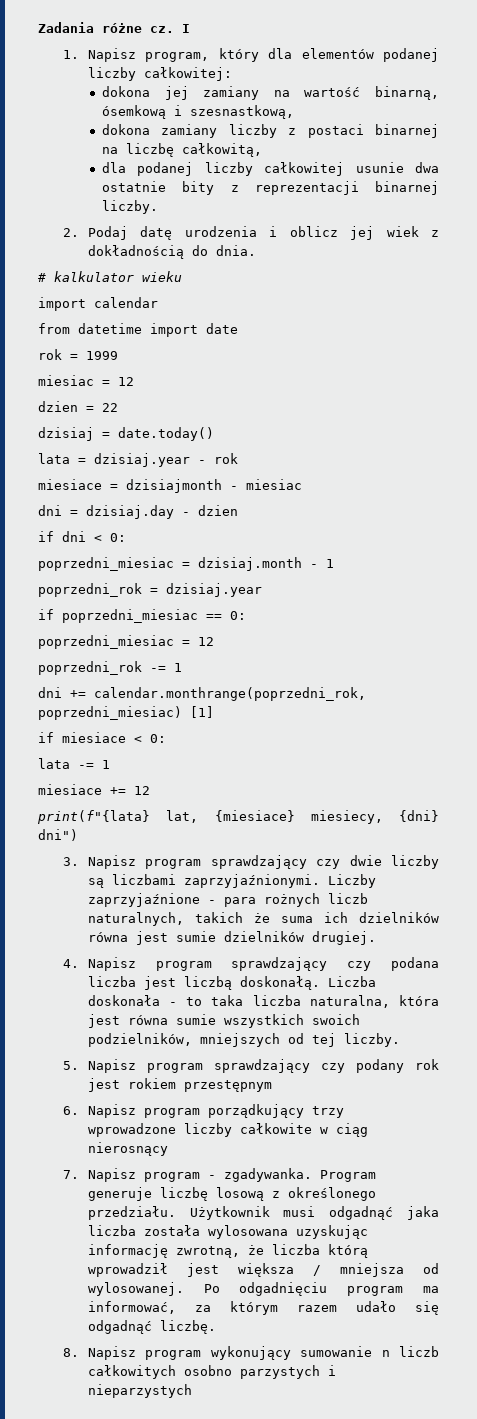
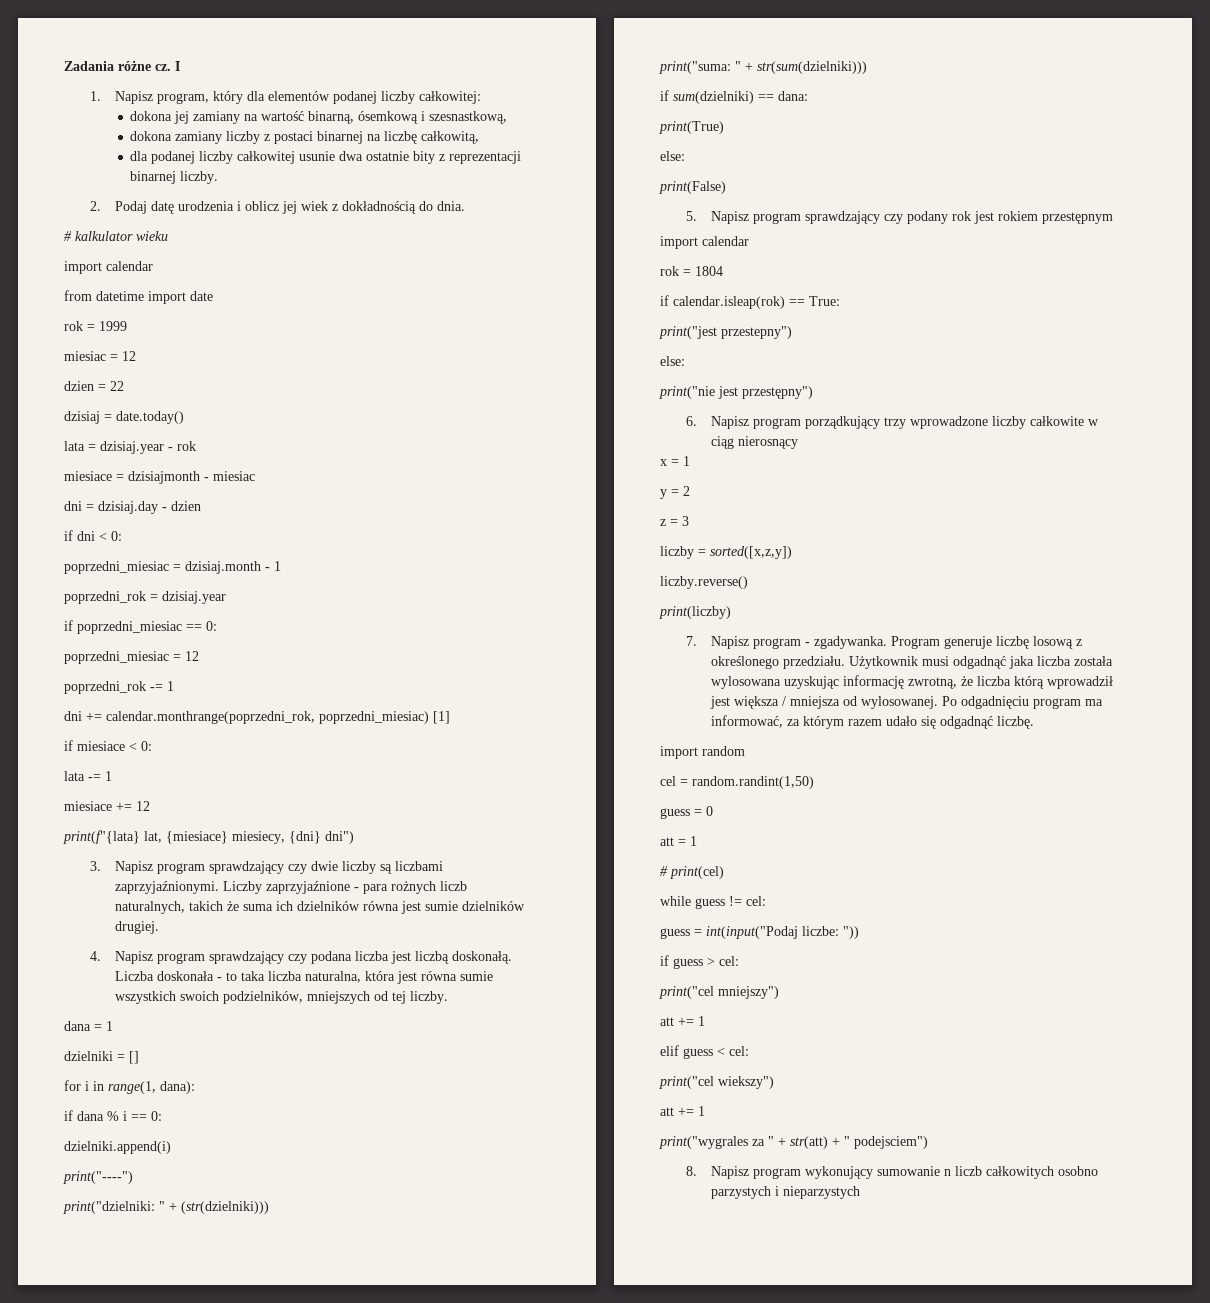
+ dana = 1
+ dzielniki = []
+ for i in range(1, dana):
+ if dana % i == 0:
+ dzielniki.append(i)
+ print("----")
+ print("dzielniki: " + (str(dzielniki)))
+ print("suma: " + str(sum(dzielniki)))
+ if sum(dzielniki) == dana:
+ print(True)
+ else:
+ print(False)
  5. Napisz program sprawdzający czy podany rok jest rokiem przestępnym
+ import calendar
+ rok = 1804
+ if calendar.isleap(rok) == True:
+ print("jest przestepny")
+ else:
+ print("nie jest przestępny")
+ x = 1
+ y = 2
+ z = 3
+ liczby = sorted([x,z,y])
+ liczby.reverse()
+ print(liczby)
+ import random
+ cel = random.randint(1,50)
+ guess = 0
+ att = 1
+ # print(cel)
+ while guess != cel:
+ guess = int(input("Podaj liczbe: "))
+ if guess > cel:
+ print("cel mniejszy")
+ att += 1
+ elif guess < cel:
+ print("cel wiekszy")
+ att += 1
+ print("wygrales za " + str(att) + " podejsciem")

